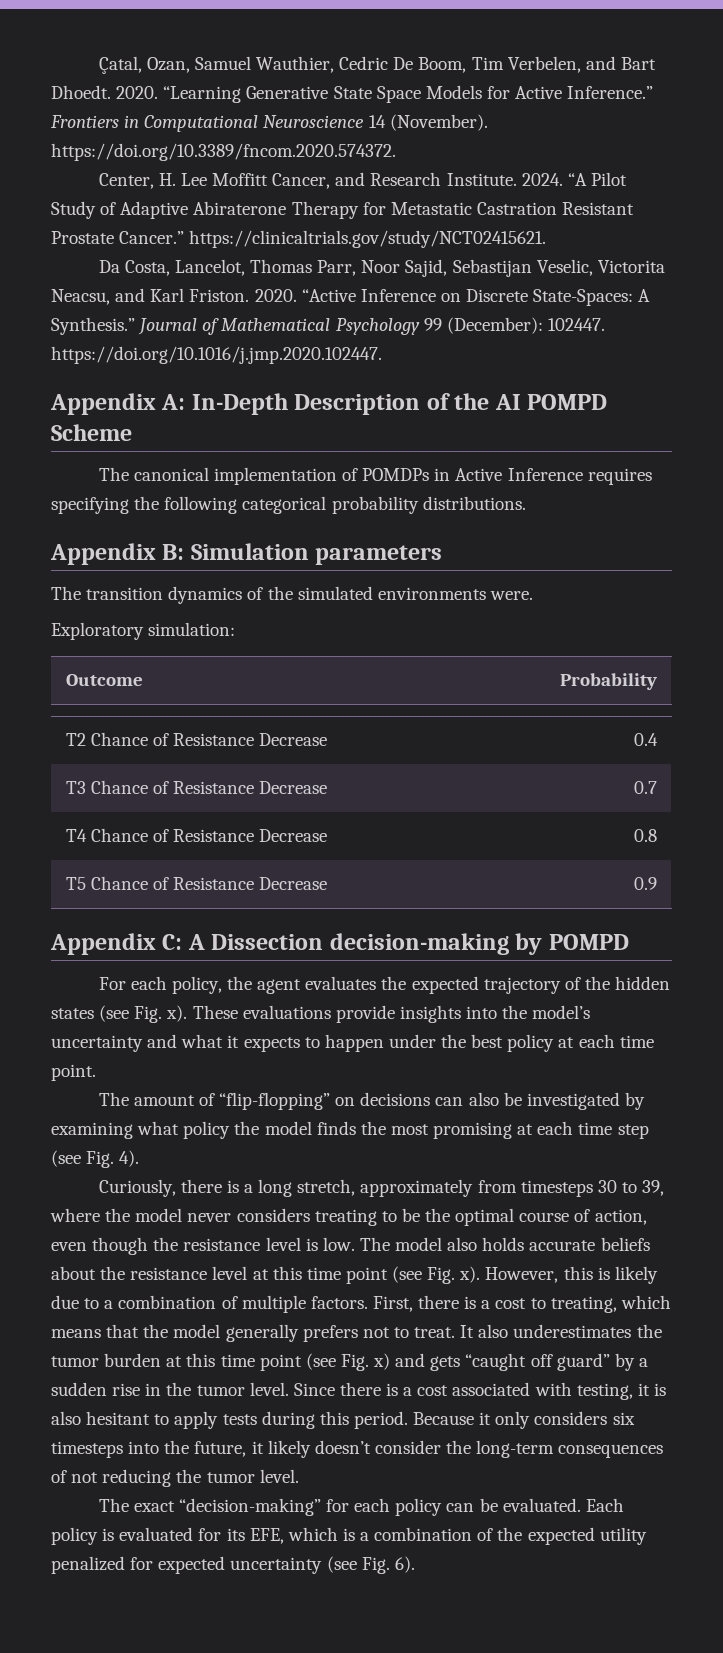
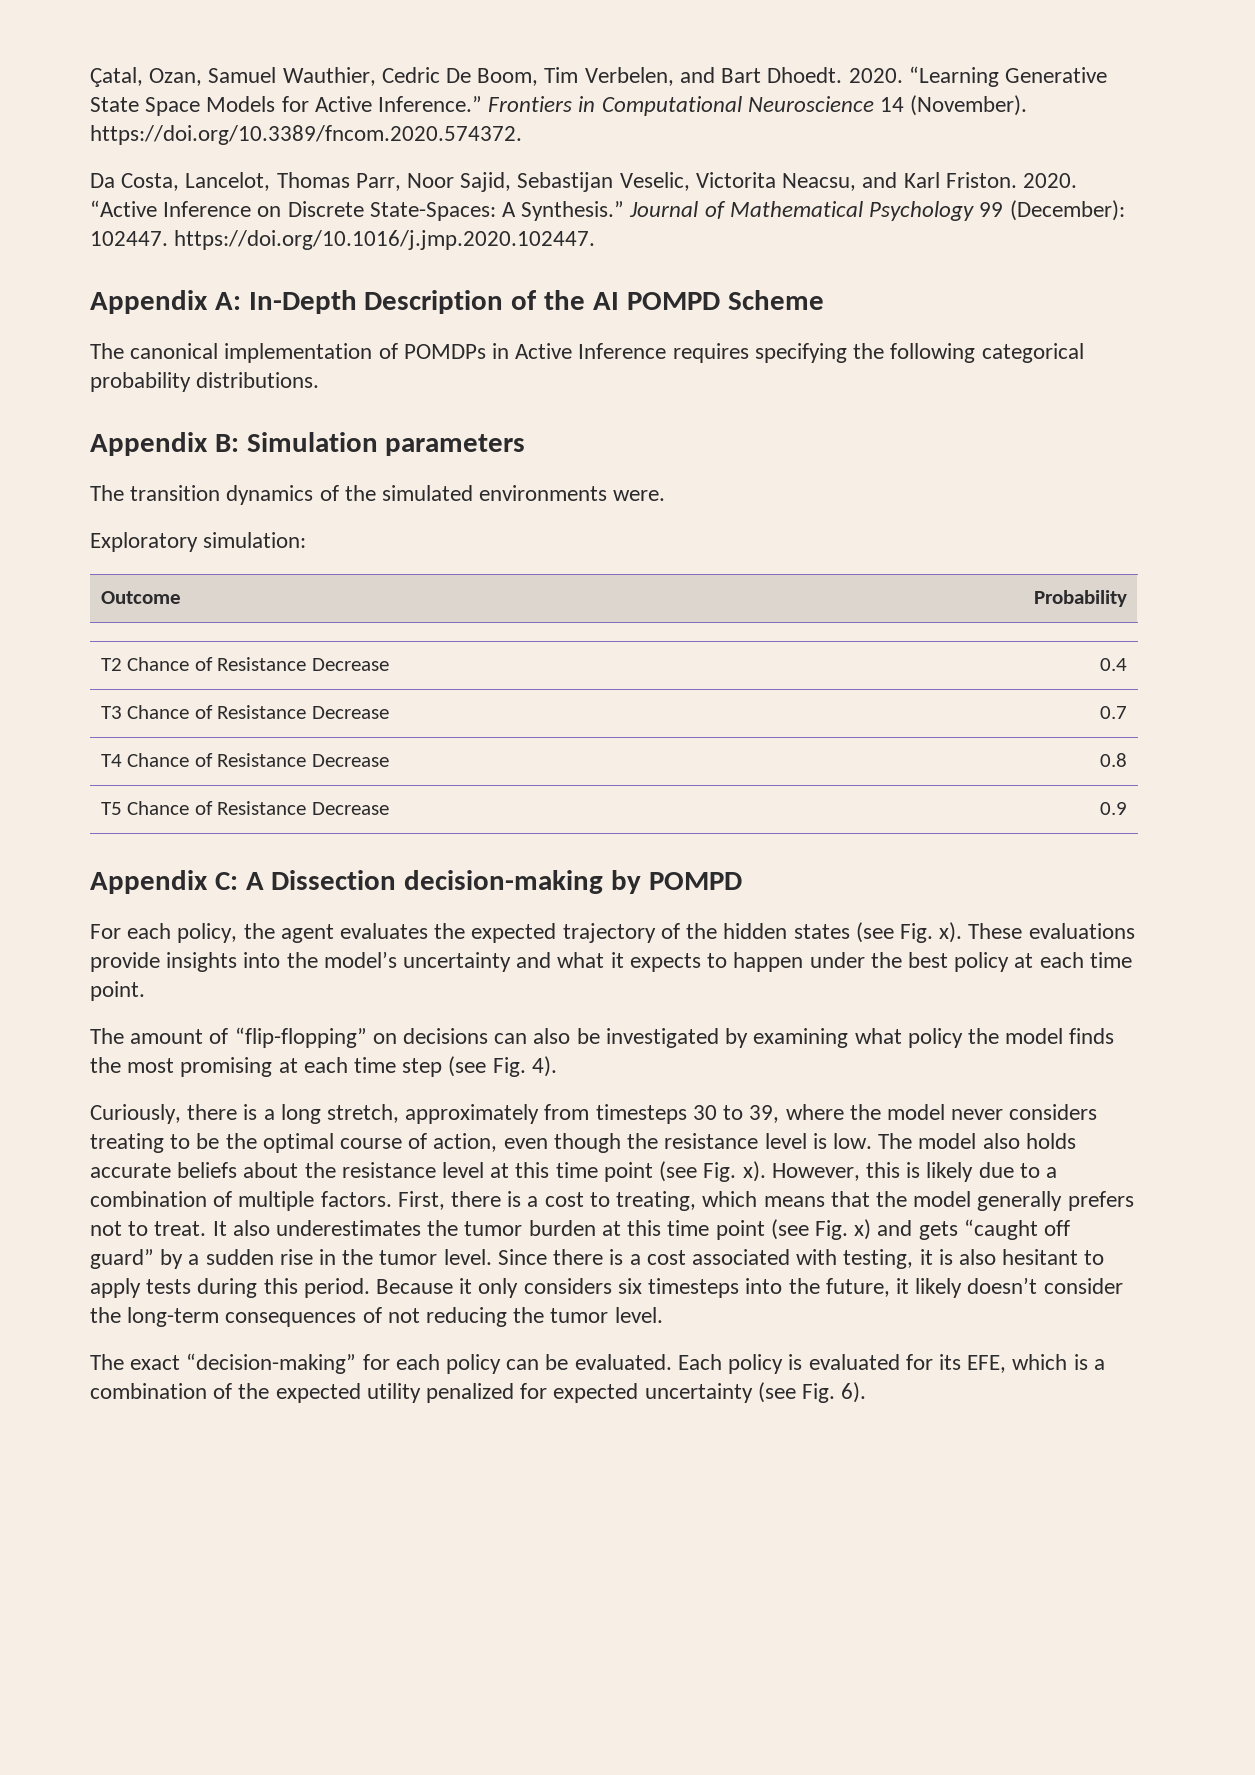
- Center, H. Lee Moffitt Cancer, and Research Institute. 2024. “A Pilot Study of Adaptive Abiraterone Therapy for Metastatic Castration Resistant Prostate Cancer.” https://clinicaltrials.gov/study/NCT02415621.

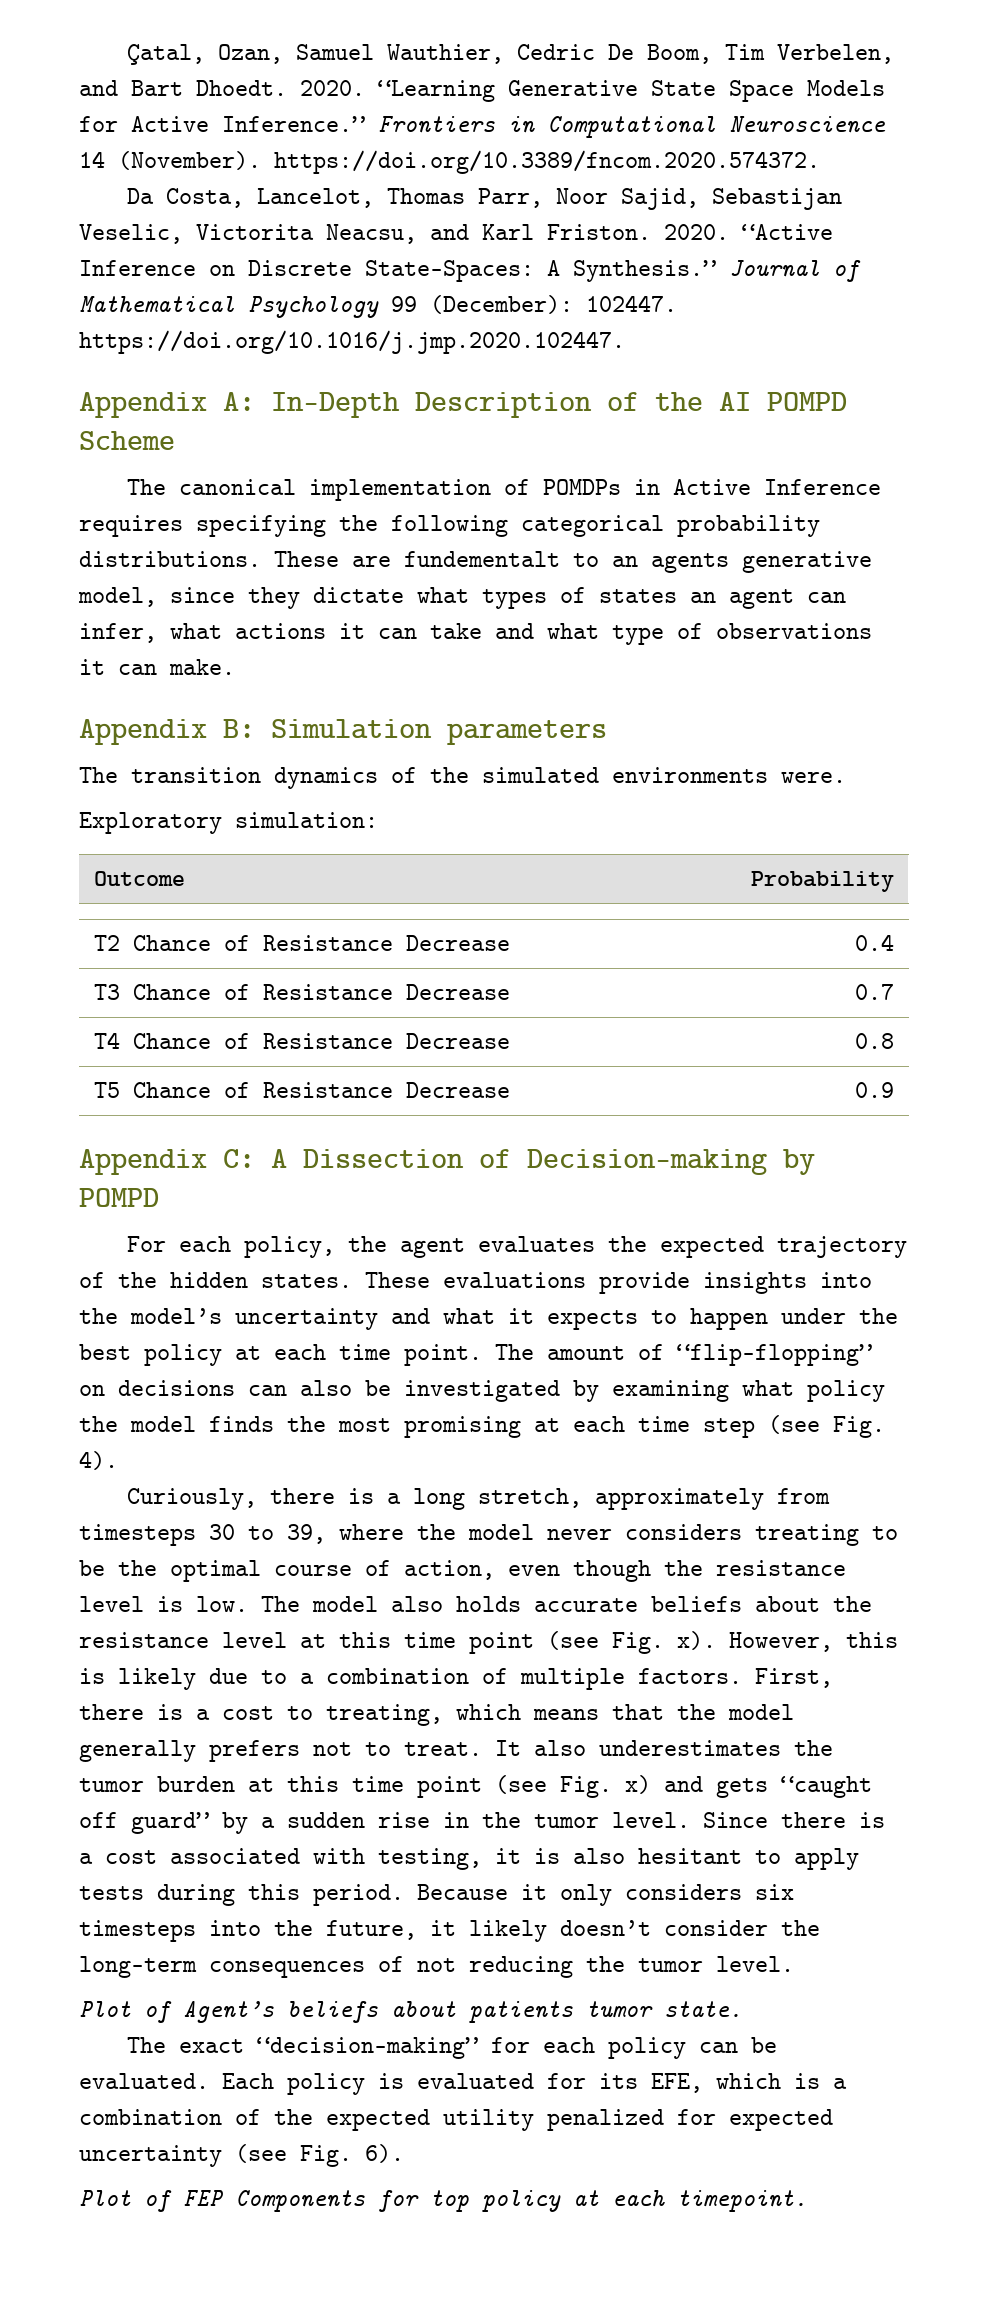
+ These are fundementalt to an agents generative model, since they dictate what types of states an agent can infer, what actions it can take and what type of observations it can make.
- Appendix C: A Dissection decision-making by POMPD
+ Appendix C: A Dissection of Decision-making by POMPD
- For each policy, the agent evaluates the expected trajectory of the hidden states (see Fig. x).
+ For each policy, the agent evaluates the expected trajectory of the hidden states.
- These evaluations provide insights into the model’s uncertainty and what it expects to happen under the best policy at each time point.
- The amount of “flip-flopping” on decisions can also be investigated by examining what policy the model finds the most promising at each time step (see Fig. 4).
+ These evaluations provide insights into the model’s uncertainty and what it expects to happen under the best policy at each time point. The amount of “flip-flopping” on decisions can also be investigated by examining what policy the model finds the most promising at each time step (see Fig. 4).
+ Plot of Agent’s beliefs about patients tumor state.
+ Plot of FEP Components for top policy at each timepoint.

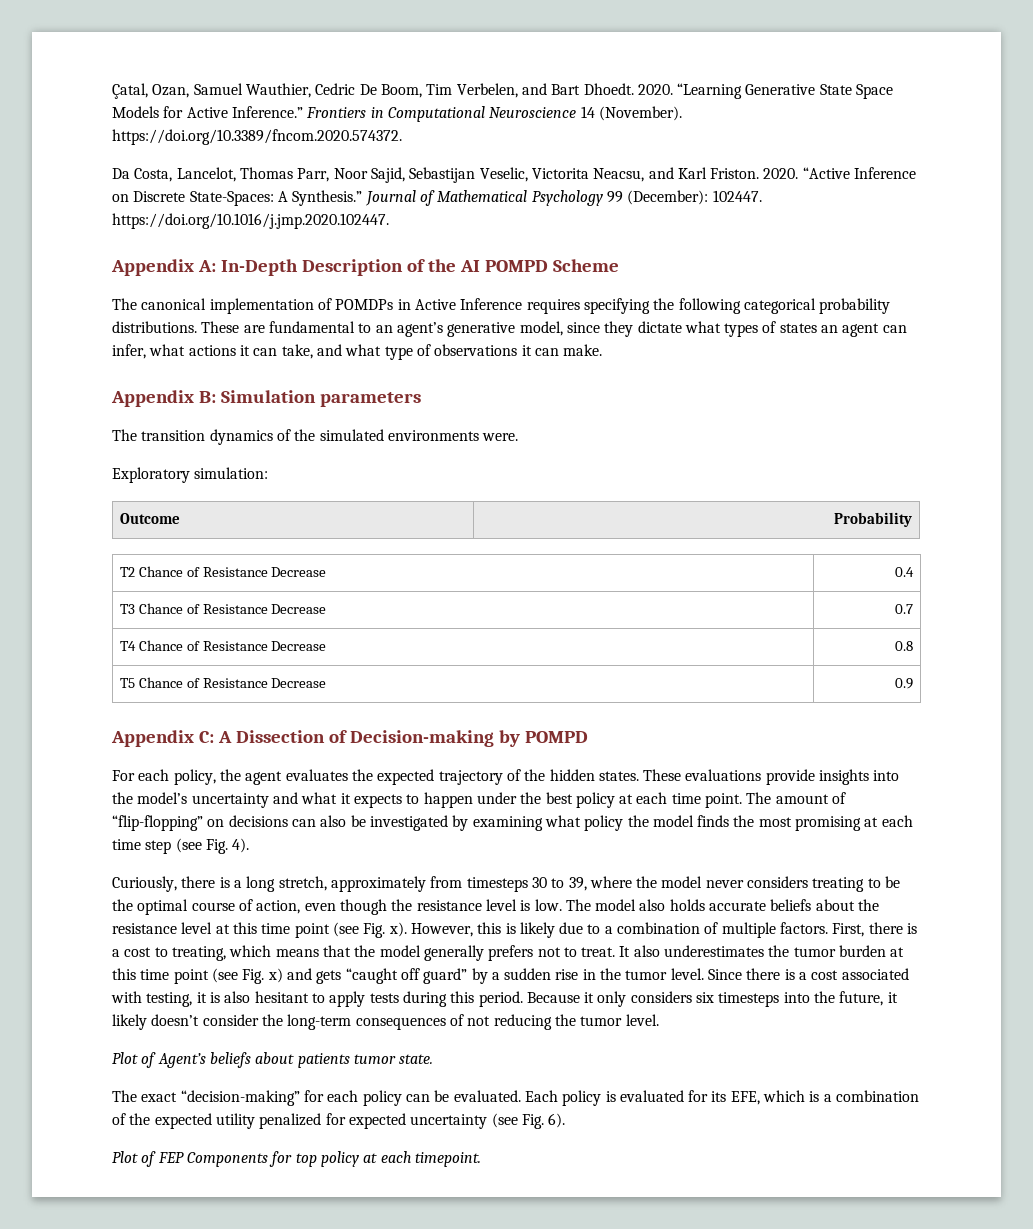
- These are fundementalt to an agents generative model, since they dictate what types of states an agent can infer, what actions it can take and what type of observations it can make.
+ These are fundamental to an agent’s generative model, since they dictate what types of states an agent can infer, what actions it can take, and what type of observations it can make.

